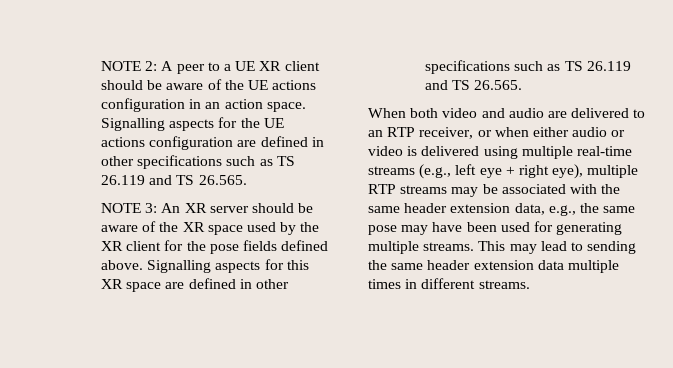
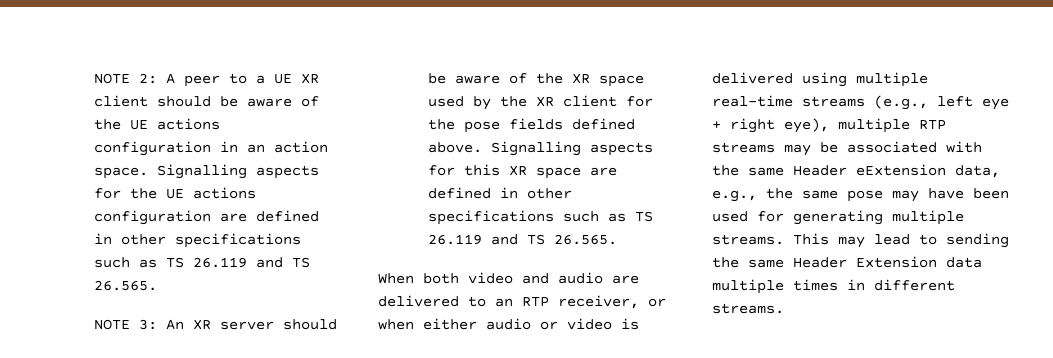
- When both video and audio are delivered to an RTP receiver, or when either audio or video is delivered using multiple real-time streams (e.g., left eye + right eye), multiple RTP streams may be associated with the same header extension data, e.g., the same pose may have been used for generating multiple streams.
+ When both video and audio are delivered to an RTP receiver, or when either audio or video is delivered using multiple real-time streams (e.g., left eye + right eye), multiple RTP streams may be associated with the same Header eExtension data, e.g., the same pose may have been used for generating multiple streams.
- This may lead to sending the same header extension data multiple times in different streams.
+ This may lead to sending the same Header Extension data multiple times in different streams.

